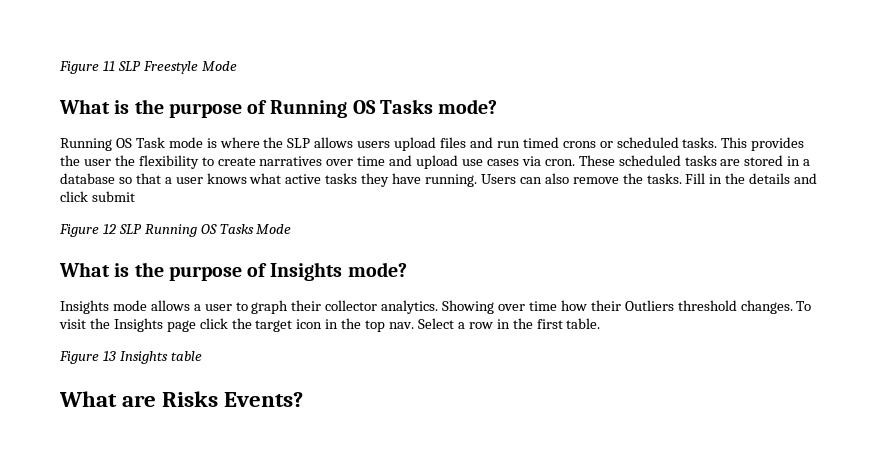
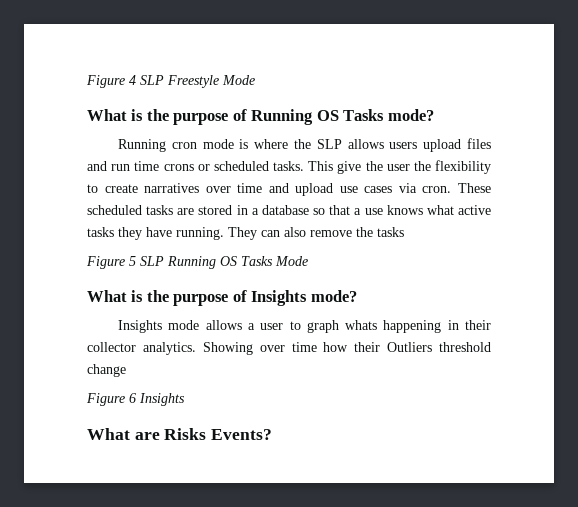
- Figure 11 SLP Freestyle Mode
+ Figure 4 SLP Freestyle Mode
- Running OS Task mode is where the SLP allows users upload files and run timed crons or scheduled tasks.
+ Running cron mode is where the SLP allows users upload files and run time crons or scheduled tasks.
- This provides the user the flexibility to create narratives over time and upload use cases via cron.
+ This give the user the flexibility to create narratives over time and upload use cases via cron.
- These scheduled tasks are stored in a database so that a user knows what active tasks they have running.
+ These scheduled tasks are stored in a database so that a use knows what active tasks they have running.
- Users can also remove the tasks. Fill in the details and click submit
- Figure 12 SLP Running OS Tasks Mode
+ They can also remove the tasks
+ Figure 5 SLP Running OS Tasks Mode
- Insights mode allows a user to graph their collector analytics.
+ Insights mode allows a user to graph whats happening in their collector analytics.
- Showing over time how their Outliers threshold changes. To visit the Insights page click the target icon in the top nav. Select a row in the first table.
- Figure 13 Insights table
+ Showing over time how their Outliers threshold change
+ Figure 6 Insights

